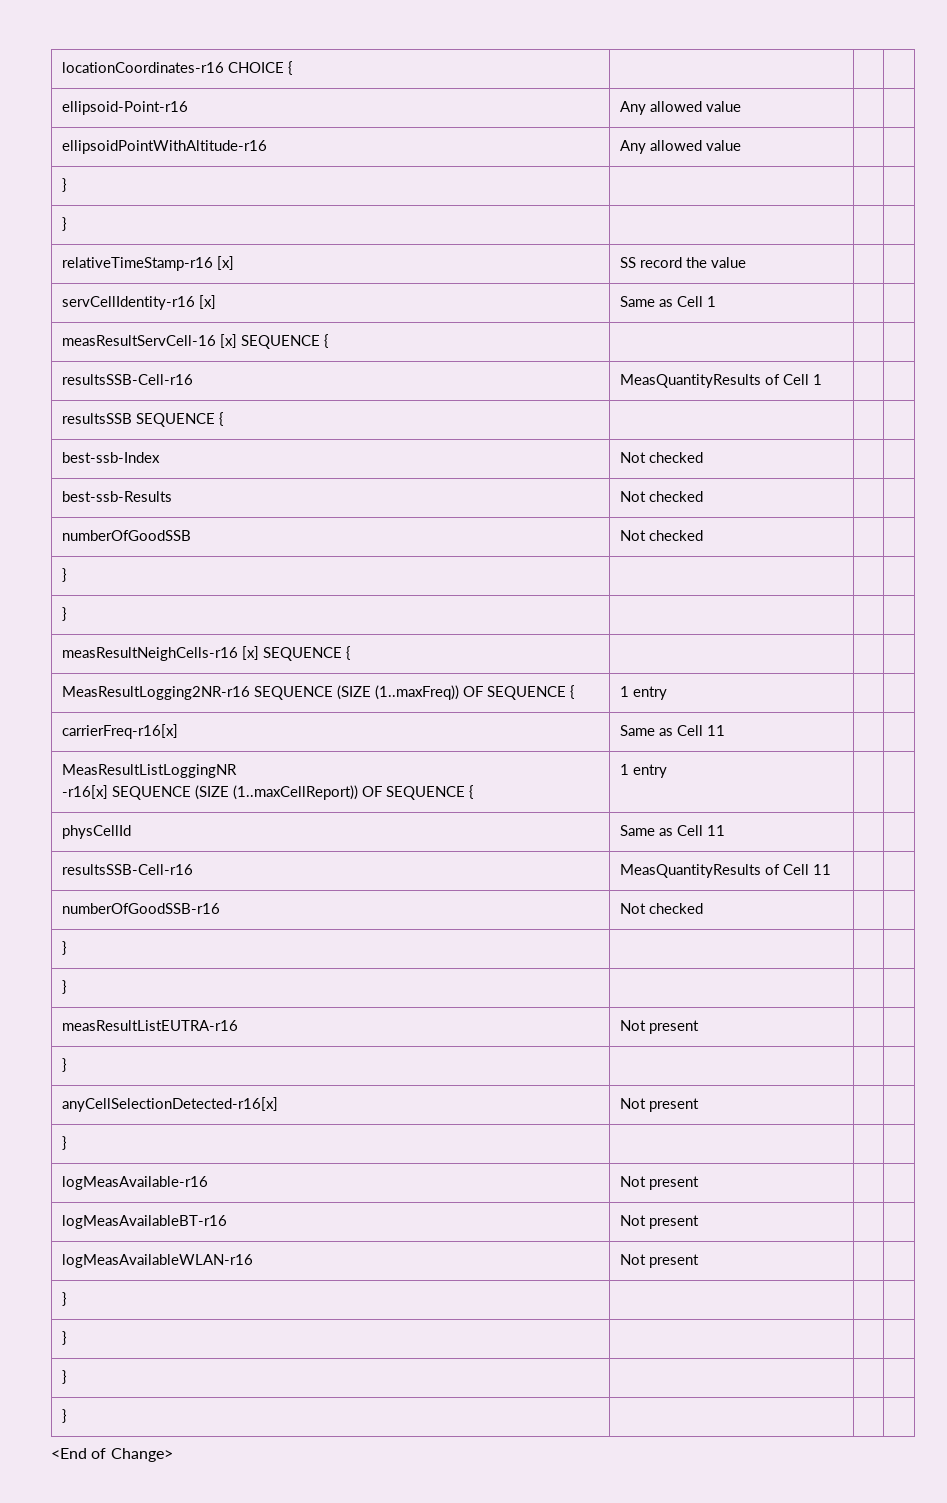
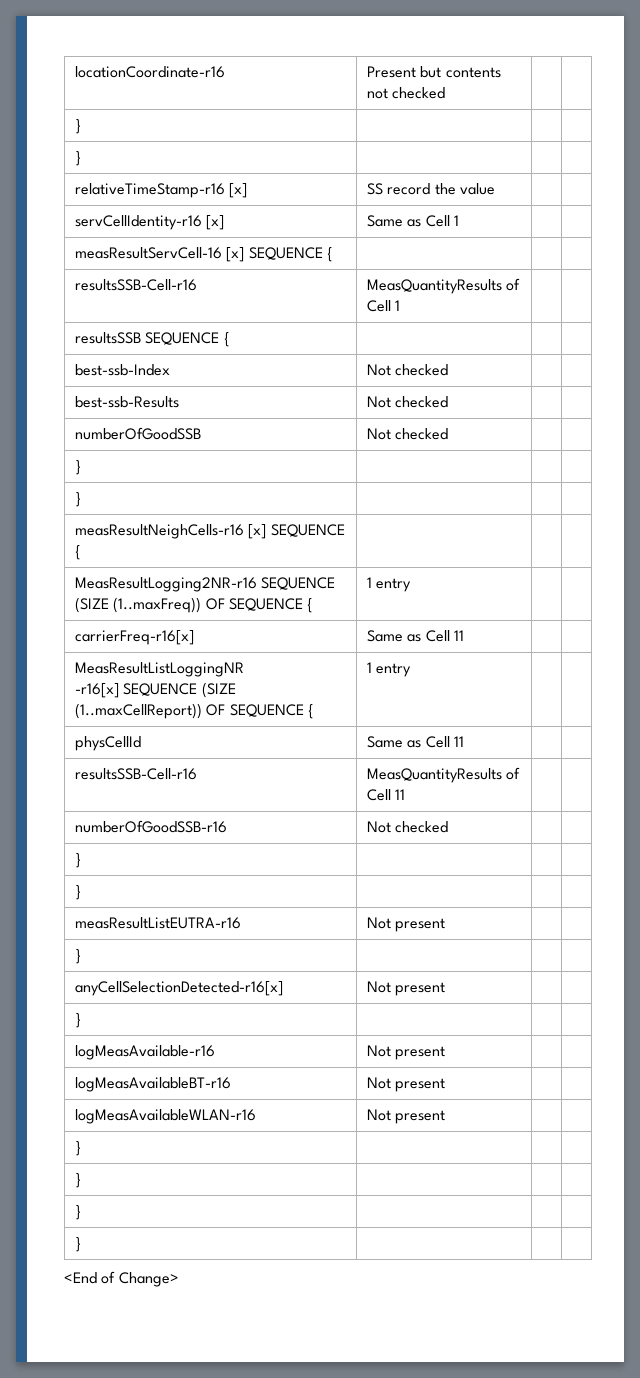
- locationCoordinates-r16 CHOICE { | | |
- ellipsoid-Point-r16 | Any allowed value | |
- ellipsoidPointWithAltitude-r16 | Any allowed value | |
+ locationCoordinate-r16 | Present but contents not checked | |

